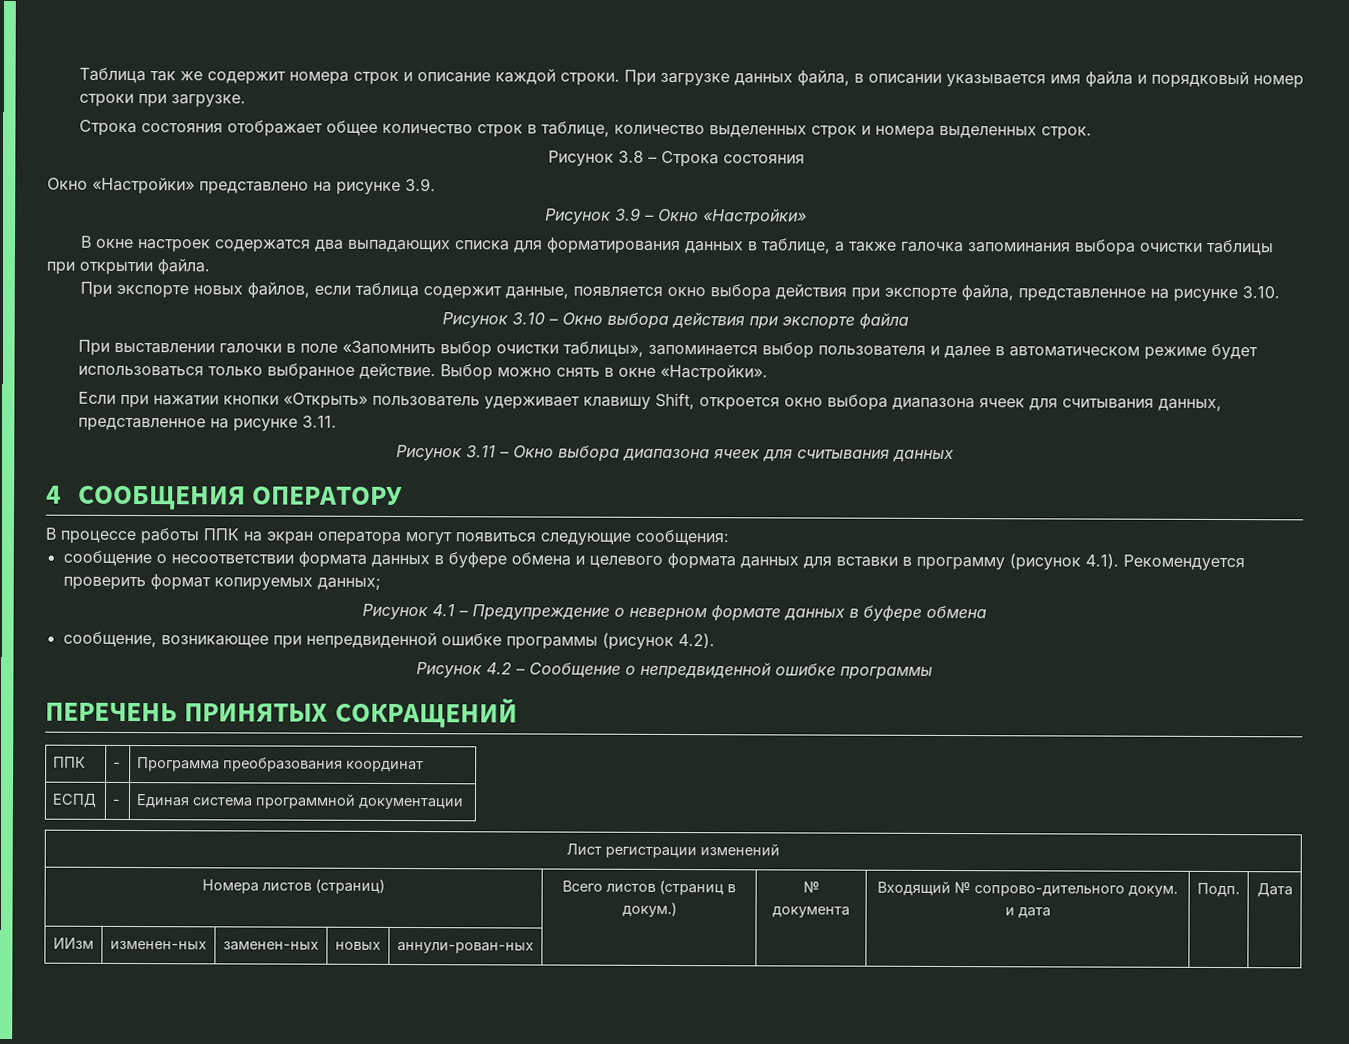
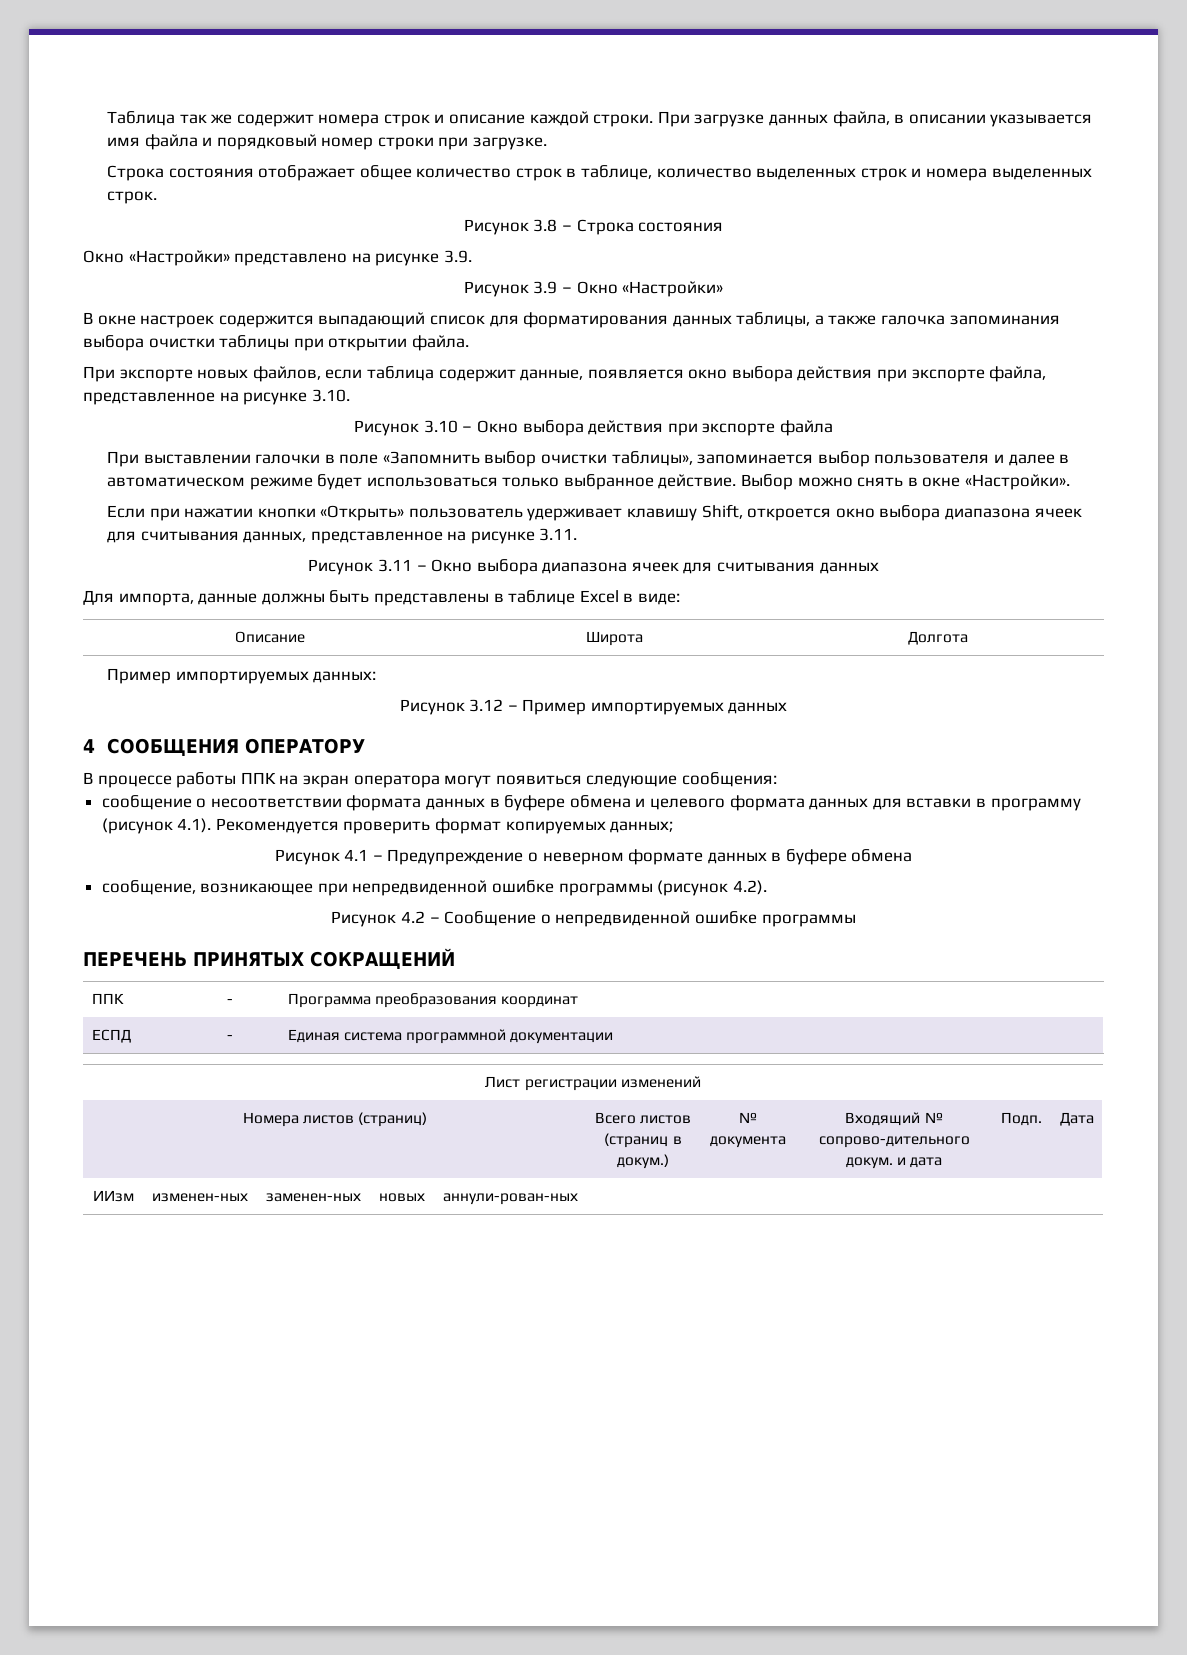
- В окне настроек содержатся два выпадающих списка для форматирования данных в таблице, а также галочка запоминания выбора очистки таблицы при открытии файла.
+ В окне настроек содержится выпадающий список для форматирования данных таблицы, а также галочка запоминания выбора очистки таблицы при открытии файла.
+ Для импорта, данные должны быть представлены в таблице Excel в виде:
+ Описание | Широта | Долгота
+ Пример импортируемых данных:
+ Рисунок 3.12 – Пример импортируемых данных

